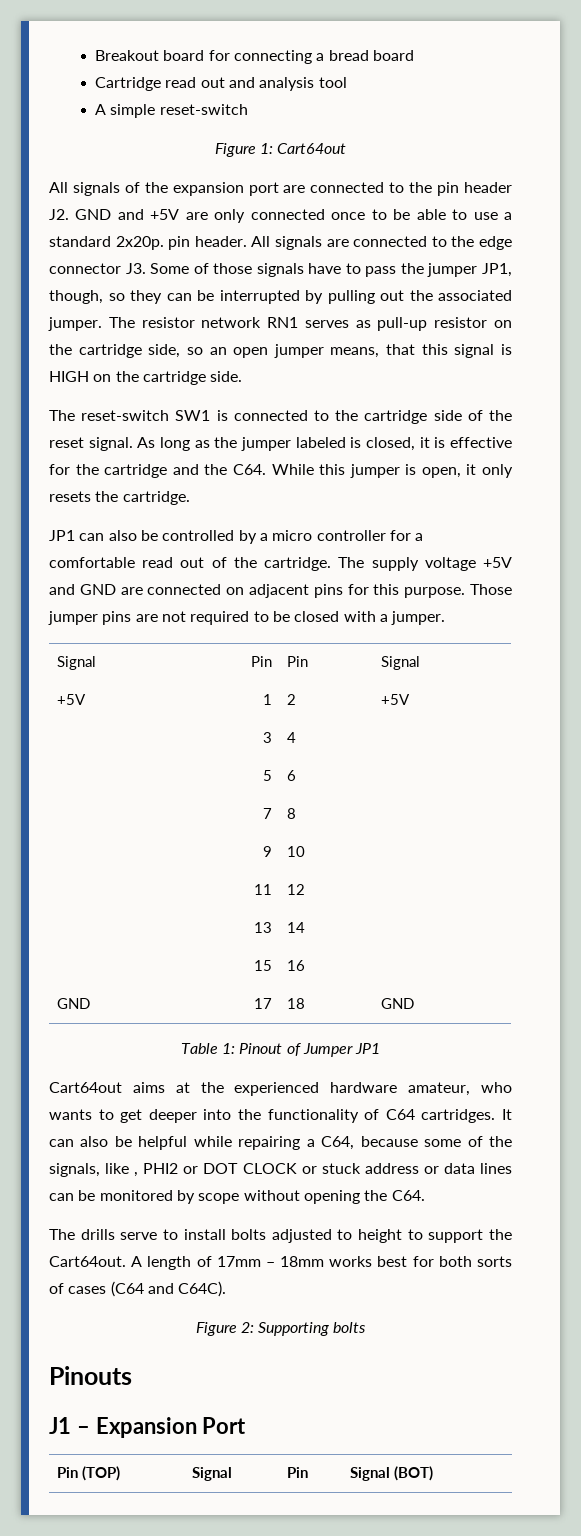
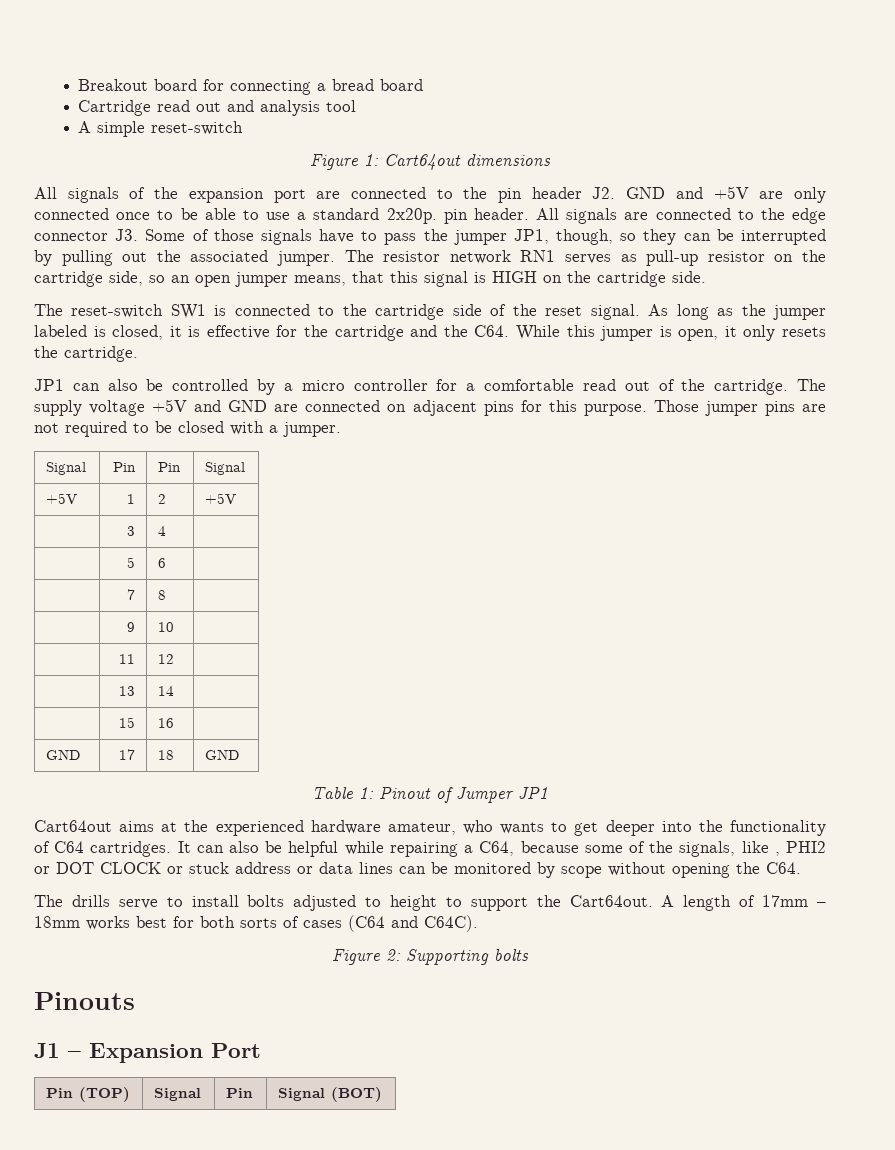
- Figure 1: Cart64out
+ Figure 1: Cart64out dimensions

